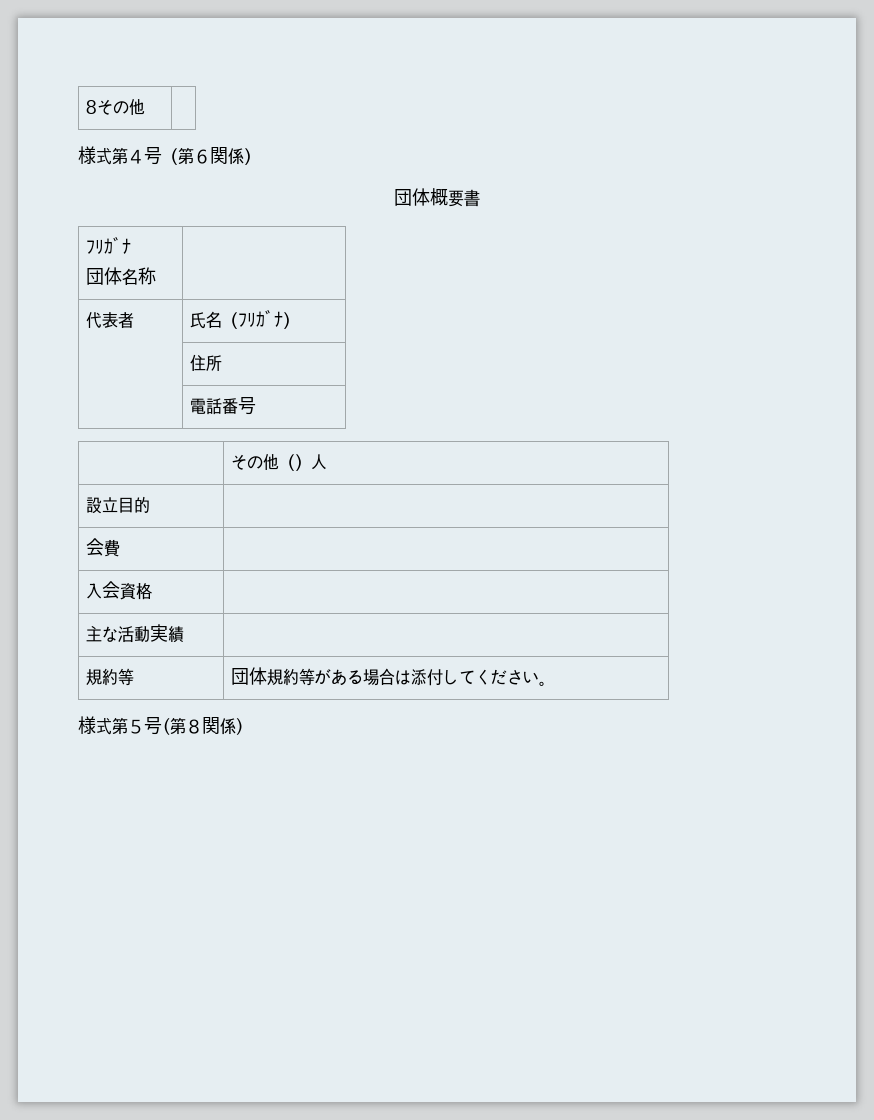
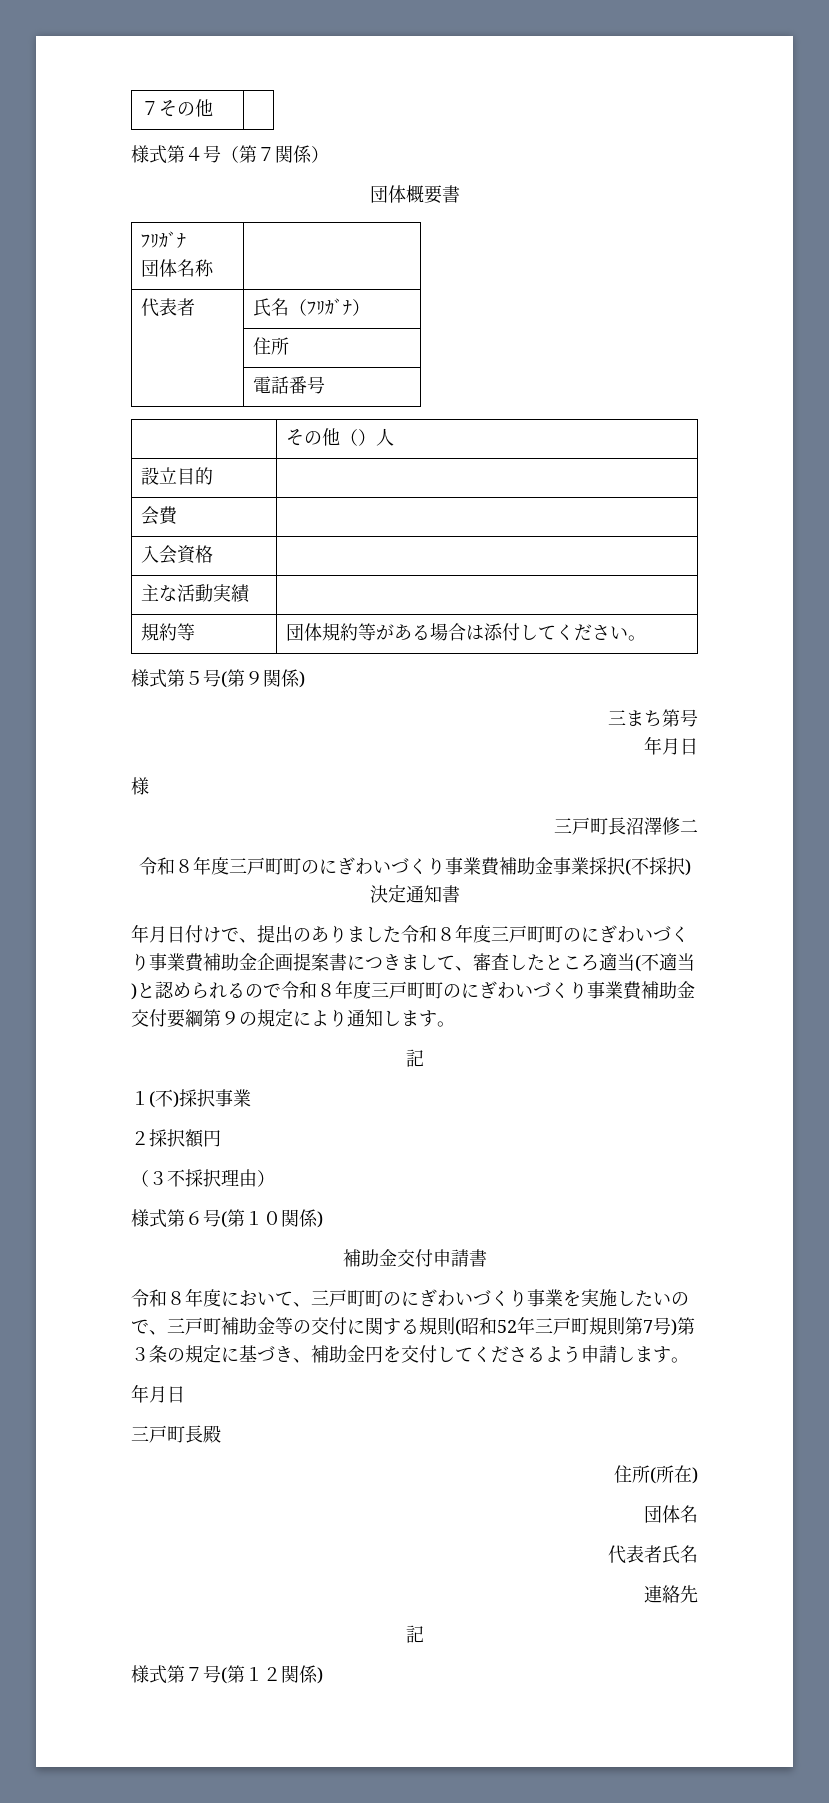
- 8その他 |
+ ７その他 |
- 様式第４号（第６関係）
+ 様式第４号（第７関係）
- 様式第５号(第８関係)
+ 様式第５号(第９関係)
+ 三まち第号
+ 年月日
+ 様
+ 三戸町長沼澤修二
+ 令和８年度三戸町町のにぎわいづくり事業費補助金事業採択(不採択)決定通知書
+ 年月日付けで、提出のありました令和８年度三戸町町のにぎわいづくり事業費補助金企画提案書につきまして、審査したところ適当(不適当)と認められるので令和８年度三戸町町のにぎわいづくり事業費補助金交付要綱第９の規定により通知します。
+ 記
+ １(不)採択事業
+ ２採択額円
+ （３不採択理由）
+ 様式第６号(第１０関係)
+ 補助金交付申請書
+ 令和８年度において、三戸町町のにぎわいづくり事業を実施したいので、三戸町補助金等の交付に関する規則(昭和52年三戸町規則第7号)第３条の規定に基づき、補助金円を交付してくださるよう申請します。
+ 年月日
+ 三戸町長殿
+ 住所(所在)
+ 団体名
+ 代表者氏名
+ 連絡先
+ 記
+ 様式第７号(第１２関係)

